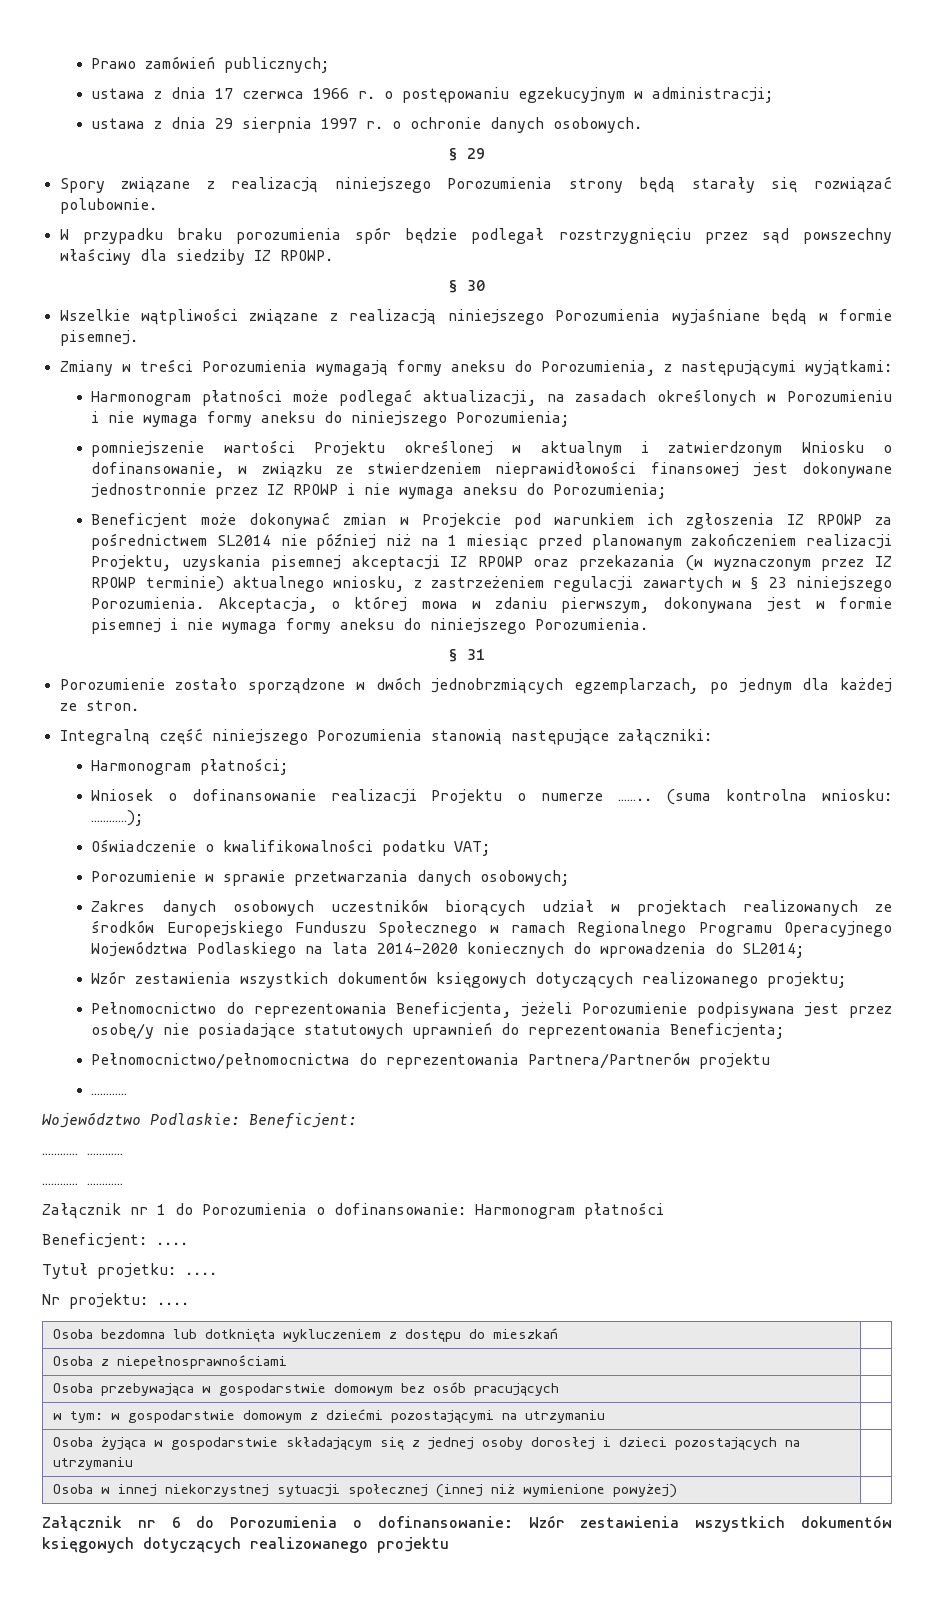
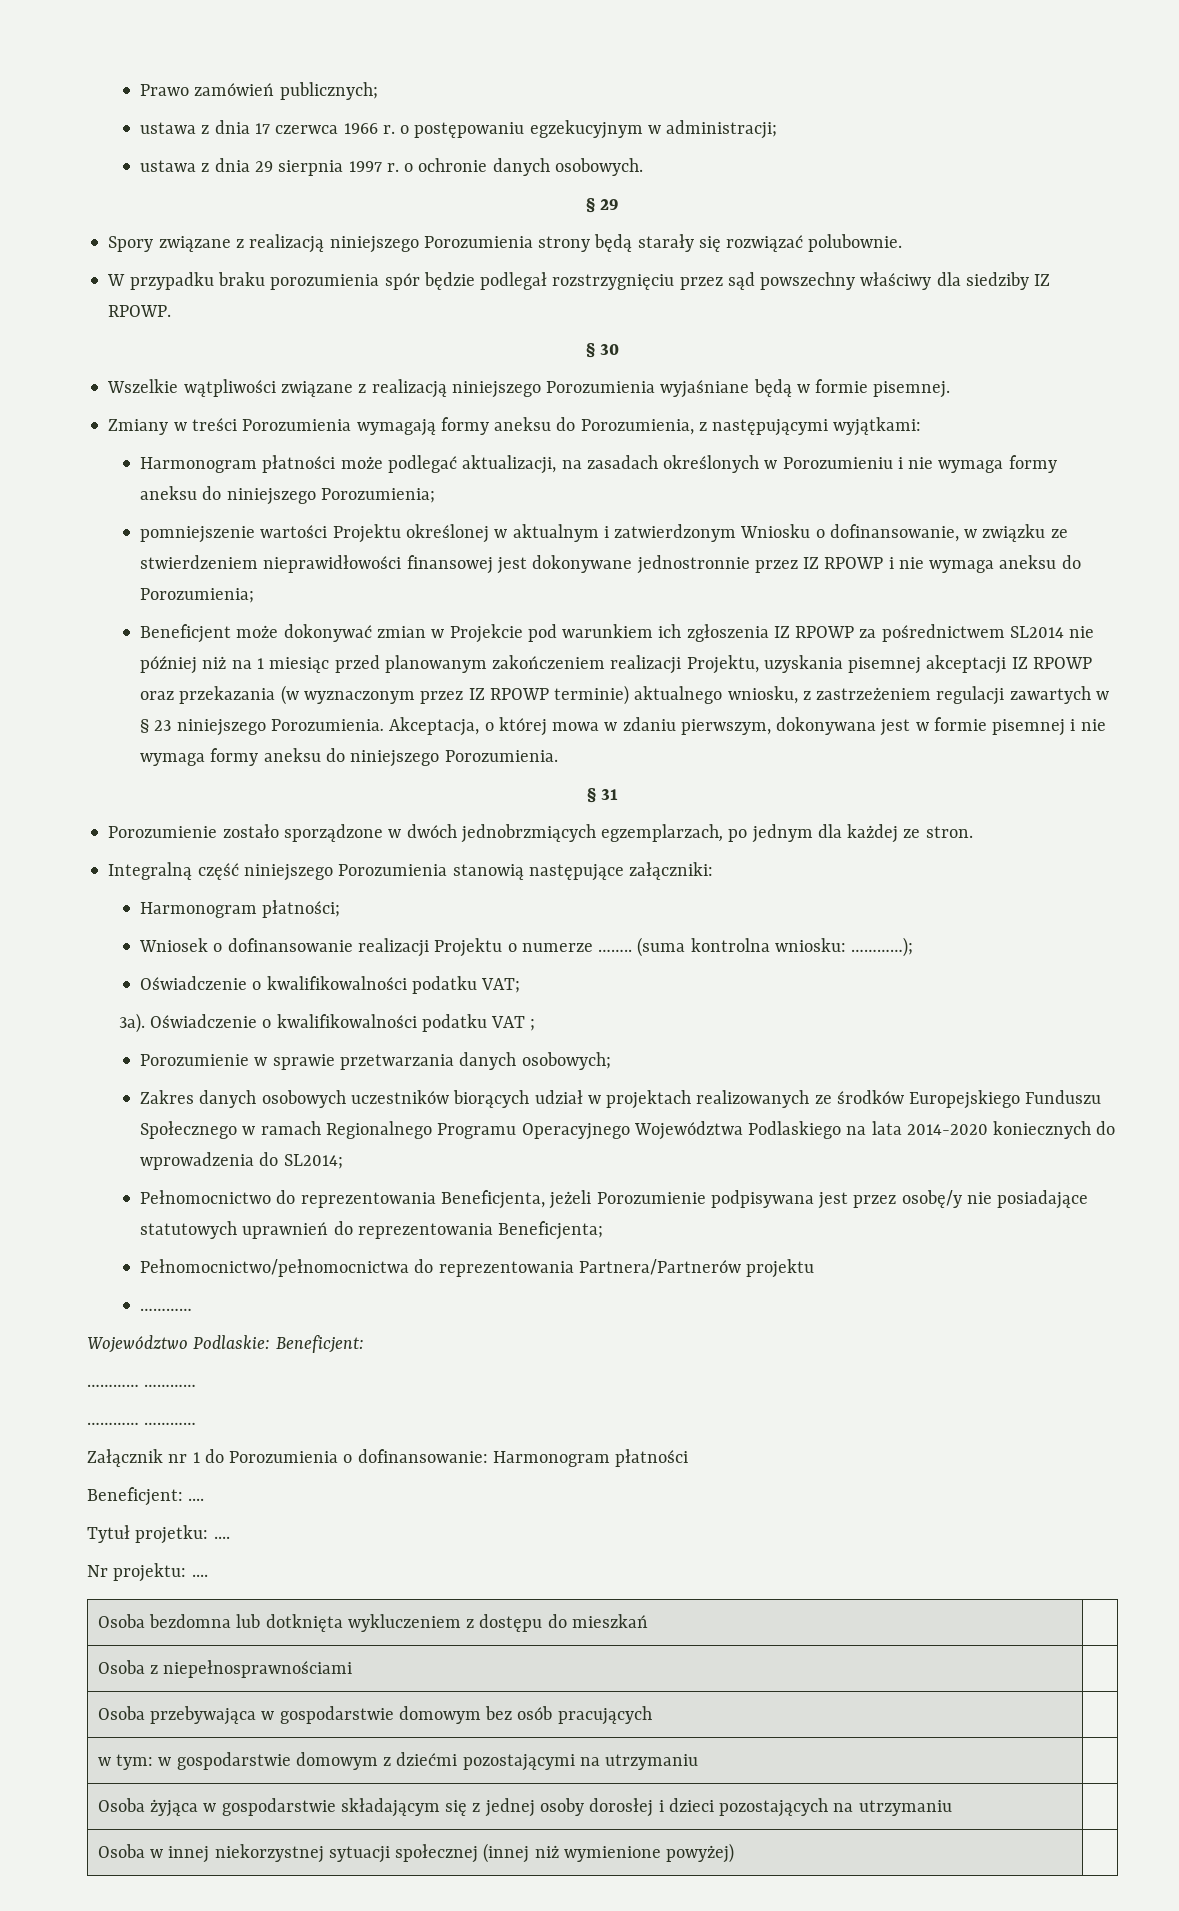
+ 3a). Oświadczenie o kwalifikowalności podatku VAT ;
- Wzór zestawienia wszystkich dokumentów księgowych dotyczących realizowanego projektu;
- Załącznik nr 6 do Porozumienia o dofinansowanie: Wzór zestawienia wszystkich dokumentów księgowych dotyczących realizowanego projektu

